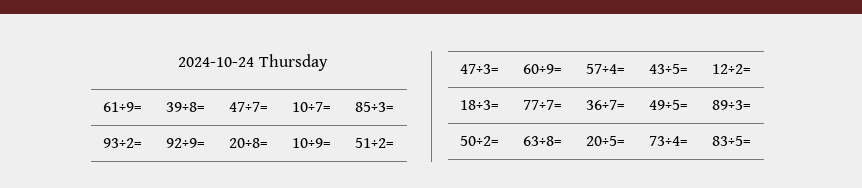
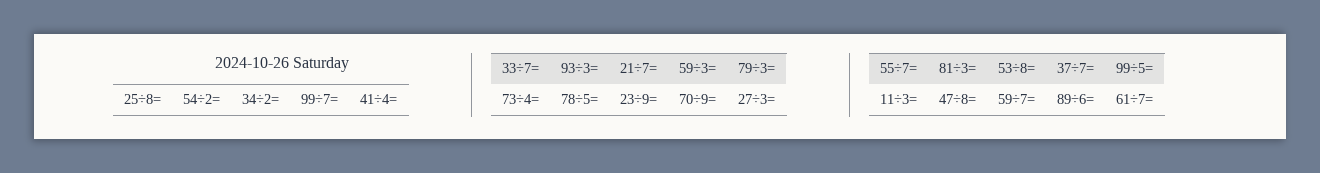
- 2024-10-24 Thursday
- 61÷9= | 39÷8= | 47÷7= | 10÷7= | 85÷3=
- 93÷2= | 92÷9= | 20÷8= | 10÷9= | 51÷2=
- 47÷3= | 60÷9= | 57÷4= | 43÷5= | 12÷2=
- 18÷3= | 77÷7= | 36÷7= | 49÷5= | 89÷3=
- 50÷2= | 63÷8= | 20÷5= | 73÷4= | 83÷5=
+ 2024-10-26 Saturday
+ 25÷8= | 54÷2= | 34÷2= | 99÷7= | 41÷4=
+ 33÷7= | 93÷3= | 21÷7= | 59÷3= | 79÷3=
+ 73÷4= | 78÷5= | 23÷9= | 70÷9= | 27÷3=
+ 55÷7= | 81÷3= | 53÷8= | 37÷7= | 99÷5=
+ 11÷3= | 47÷8= | 59÷7= | 89÷6= | 61÷7=

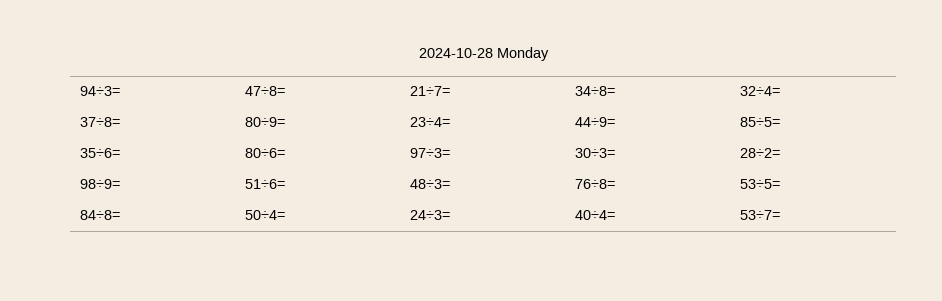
- 2024-10-26 Saturday
- 25÷8= | 54÷2= | 34÷2= | 99÷7= | 41÷4=
- 33÷7= | 93÷3= | 21÷7= | 59÷3= | 79÷3=
- 73÷4= | 78÷5= | 23÷9= | 70÷9= | 27÷3=
- 55÷7= | 81÷3= | 53÷8= | 37÷7= | 99÷5=
- 11÷3= | 47÷8= | 59÷7= | 89÷6= | 61÷7=
+ 2024-10-28 Monday
+ 94÷3= | 47÷8= | 21÷7= | 34÷8= | 32÷4=
+ 37÷8= | 80÷9= | 23÷4= | 44÷9= | 85÷5=
+ 35÷6= | 80÷6= | 97÷3= | 30÷3= | 28÷2=
+ 98÷9= | 51÷6= | 48÷3= | 76÷8= | 53÷5=
+ 84÷8= | 50÷4= | 24÷3= | 40÷4= | 53÷7=

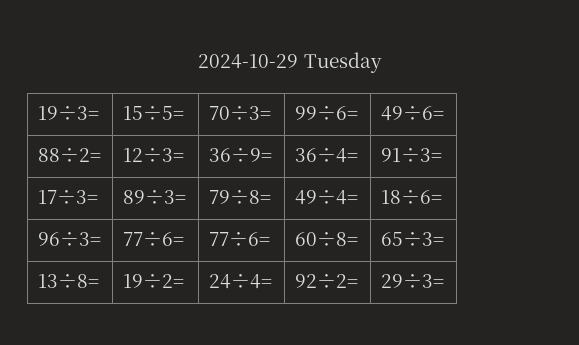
- 2024-10-28 Monday
- 94÷3= | 47÷8= | 21÷7= | 34÷8= | 32÷4=
- 37÷8= | 80÷9= | 23÷4= | 44÷9= | 85÷5=
- 35÷6= | 80÷6= | 97÷3= | 30÷3= | 28÷2=
- 98÷9= | 51÷6= | 48÷3= | 76÷8= | 53÷5=
- 84÷8= | 50÷4= | 24÷3= | 40÷4= | 53÷7=
+ 2024-10-29 Tuesday
+ 19÷3= | 15÷5= | 70÷3= | 99÷6= | 49÷6=
+ 88÷2= | 12÷3= | 36÷9= | 36÷4= | 91÷3=
+ 17÷3= | 89÷3= | 79÷8= | 49÷4= | 18÷6=
+ 96÷3= | 77÷6= | 77÷6= | 60÷8= | 65÷3=
+ 13÷8= | 19÷2= | 24÷4= | 92÷2= | 29÷3=

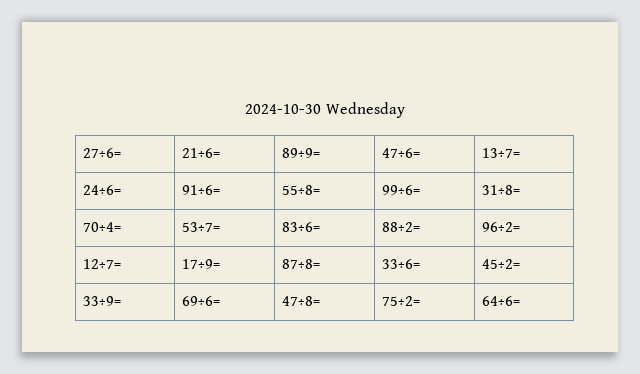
- 2024-10-29 Tuesday
- 19÷3= | 15÷5= | 70÷3= | 99÷6= | 49÷6=
- 88÷2= | 12÷3= | 36÷9= | 36÷4= | 91÷3=
- 17÷3= | 89÷3= | 79÷8= | 49÷4= | 18÷6=
- 96÷3= | 77÷6= | 77÷6= | 60÷8= | 65÷3=
- 13÷8= | 19÷2= | 24÷4= | 92÷2= | 29÷3=
+ 2024-10-30 Wednesday
+ 27÷6= | 21÷6= | 89÷9= | 47÷6= | 13÷7=
+ 24÷6= | 91÷6= | 55÷8= | 99÷6= | 31÷8=
+ 70÷4= | 53÷7= | 83÷6= | 88÷2= | 96÷2=
+ 12÷7= | 17÷9= | 87÷8= | 33÷6= | 45÷2=
+ 33÷9= | 69÷6= | 47÷8= | 75÷2= | 64÷6=

